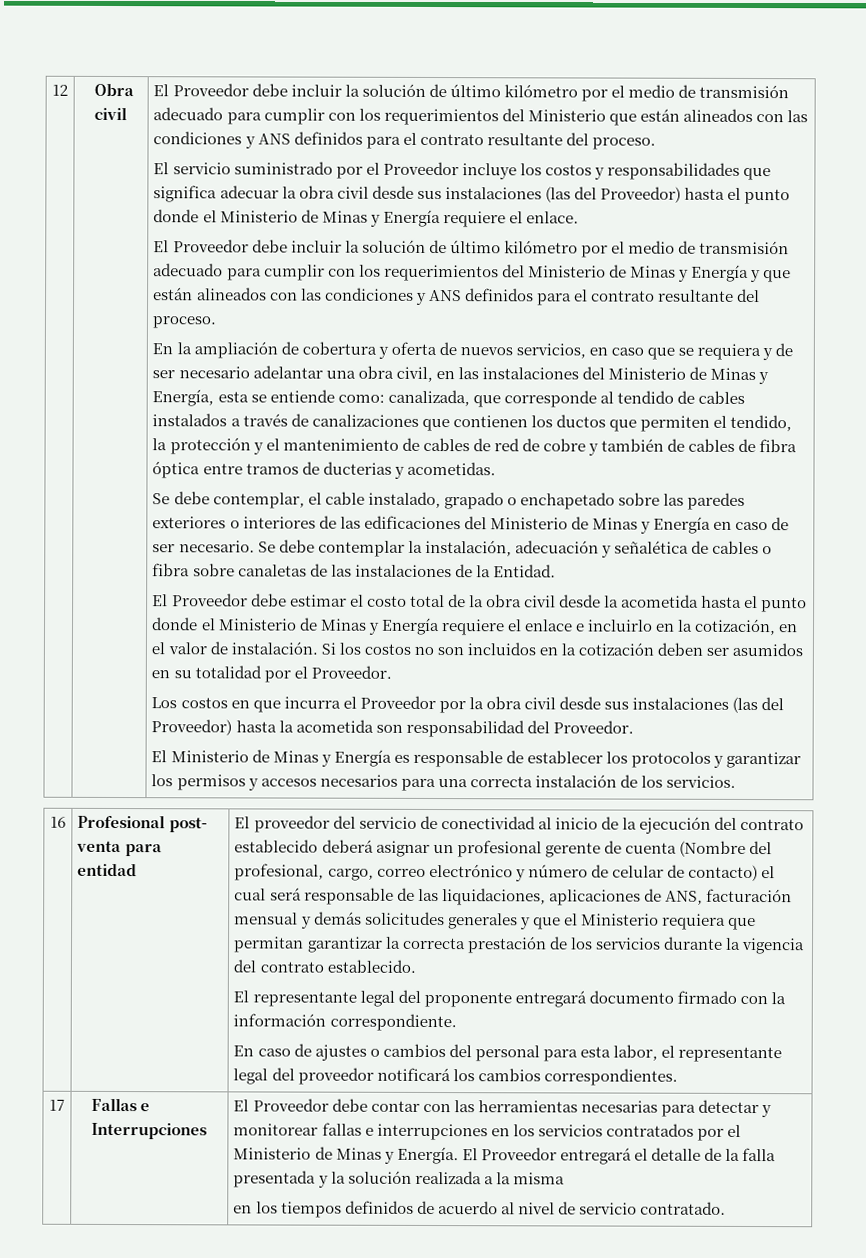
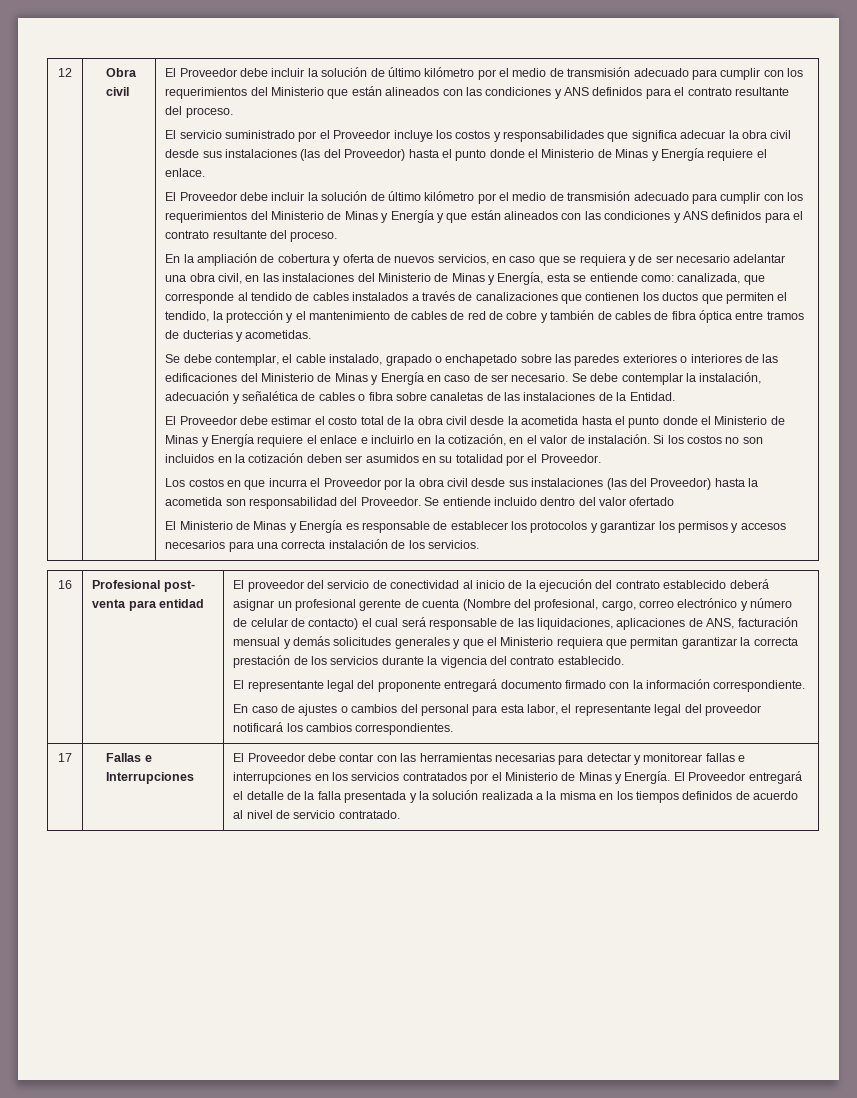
+ Se entiende incluido dentro del valor ofertado
- El Proveedor entregará el detalle de la falla presentada y la solución realizada a la misma
- en los tiempos definidos de acuerdo al nivel de servicio contratado.
+ El Proveedor entregará el detalle de la falla presentada y la solución realizada a la misma en los tiempos definidos de acuerdo al nivel de servicio contratado.

